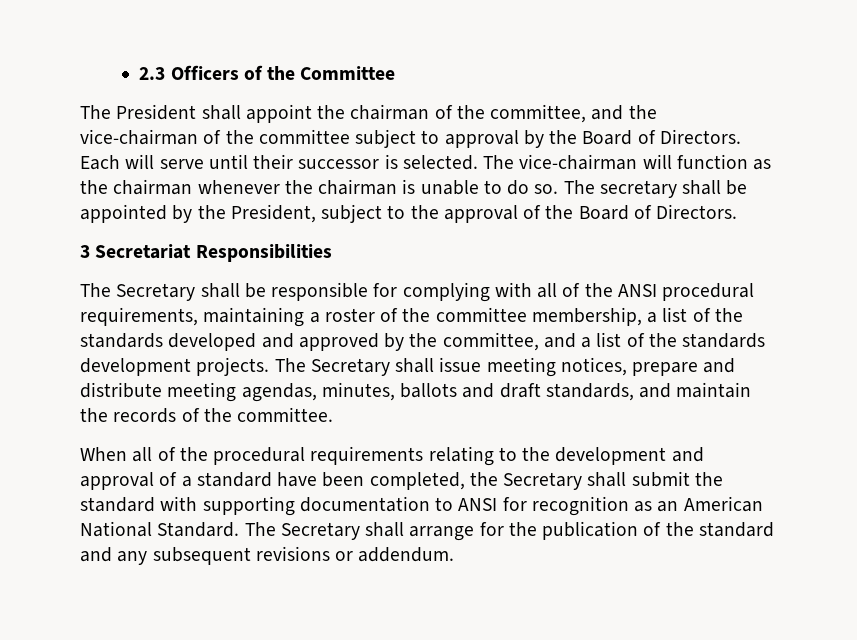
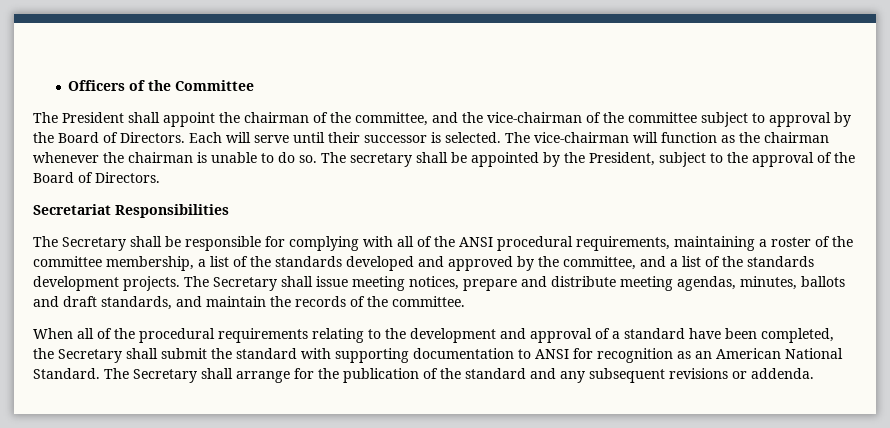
- 2.3 Officers of the Committee
+ Officers of the Committee
- 3 Secretariat Responsibilities
+ Secretariat Responsibilities
- The Secretary shall arrange for the publication of the standard and any subsequent revisions or addendum.
+ The Secretary shall arrange for the publication of the standard and any subsequent revisions or addenda.

